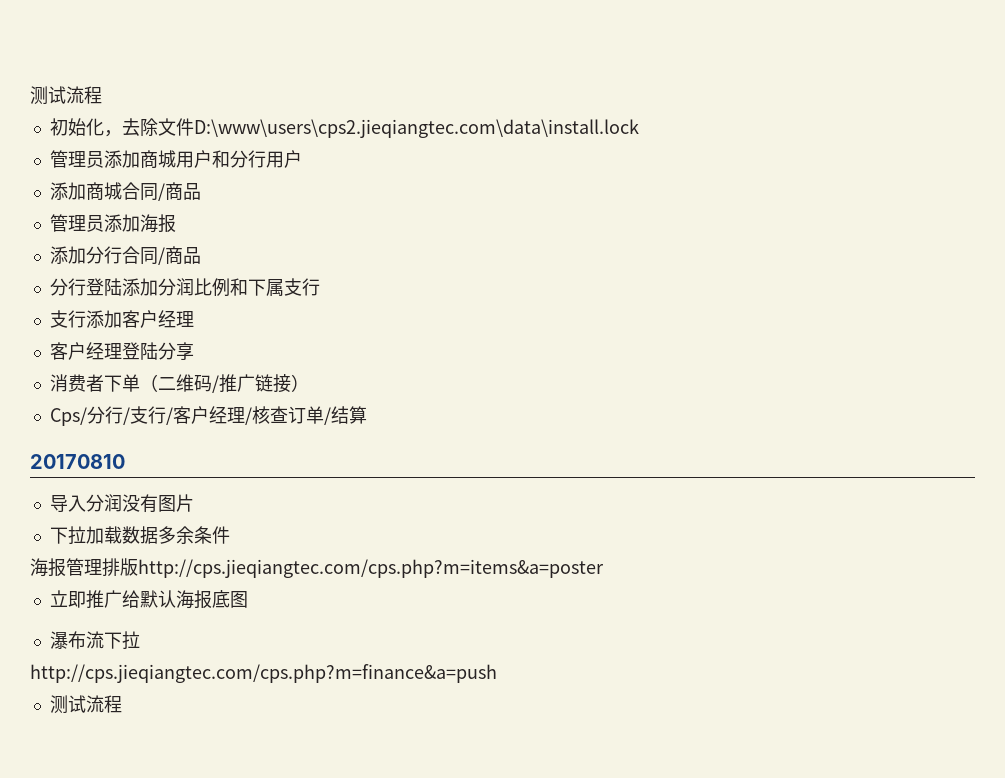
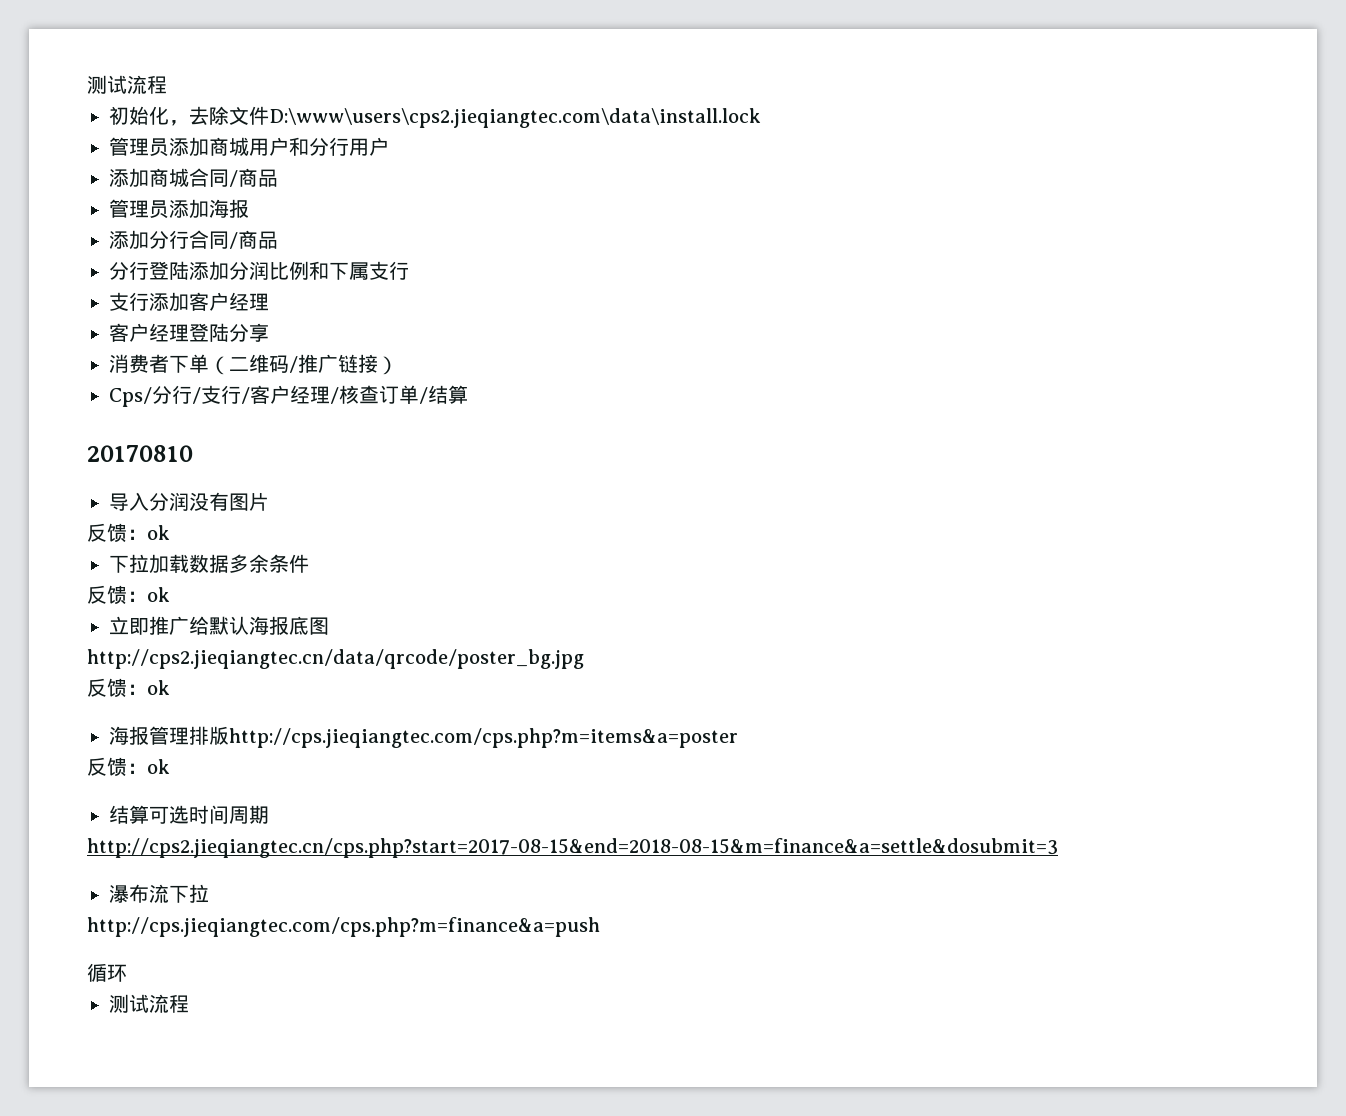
  导入分润没有图片
+ 反馈：ok
  下拉加载数据多余条件
- 海报管理排版http://cps.jieqiangtec.com/cps.php?m=items&a=poster
+ 反馈：ok
+ http://cps2.jieqiangtec.cn/data/qrcode/poster_bg.jpg
+ 反馈：ok
+ 海报管理排版http://cps.jieqiangtec.com/cps.php?m=items&a=poster
+ 反馈：ok
+ 结算可选时间周期
+ http://cps2.jieqiangtec.cn/cps.php?start=2017-08-15&end=2018-08-15&m=finance&a=settle&dosubmit=3
+ 循环

